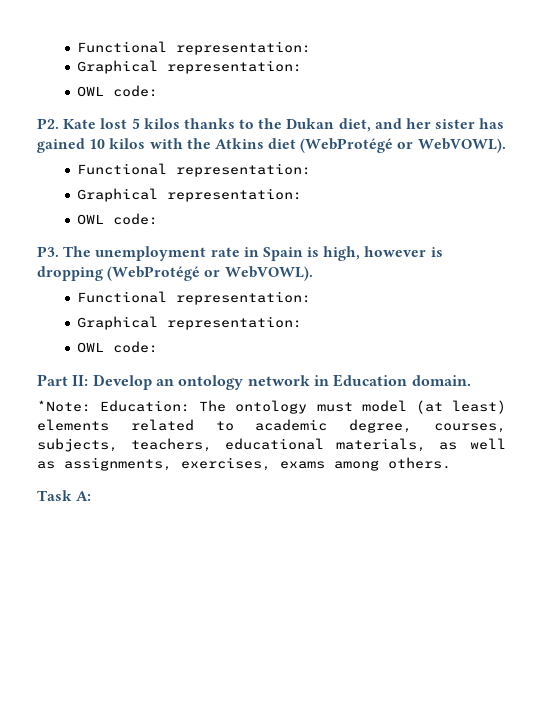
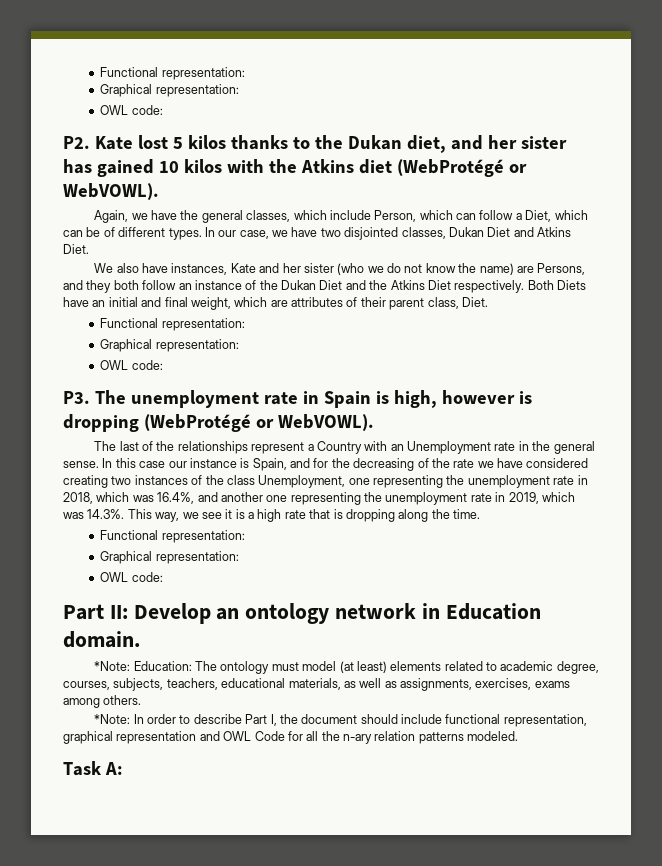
+ Again, we have the general classes, which include Person, which can follow a Diet, which can be of different types. In our case, we have two disjointed classes, Dukan Diet and Atkins Diet.
+ We also have instances, Kate and her sister (who we do not know the name) are Persons, and they both follow an instance of the Dukan Diet and the Atkins Diet respectively. Both Diets have an initial and final weight, which are attributes of their parent class, Diet.
+ The last of the relationships represent a Country with an Unemployment rate in the general sense. In this case our instance is Spain, and for the decreasing of the rate we have considered creating two instances of the class Unemployment, one representing the unemployment rate in 2018, which was 16.4%, and another one representing the unemployment rate in 2019, which was 14.3%. This way, we see it is a high rate that is dropping along the time.
+ *Note: In order to describe Part I, the document should include functional representation, graphical representation and OWL Code for all the n-ary relation patterns modeled.

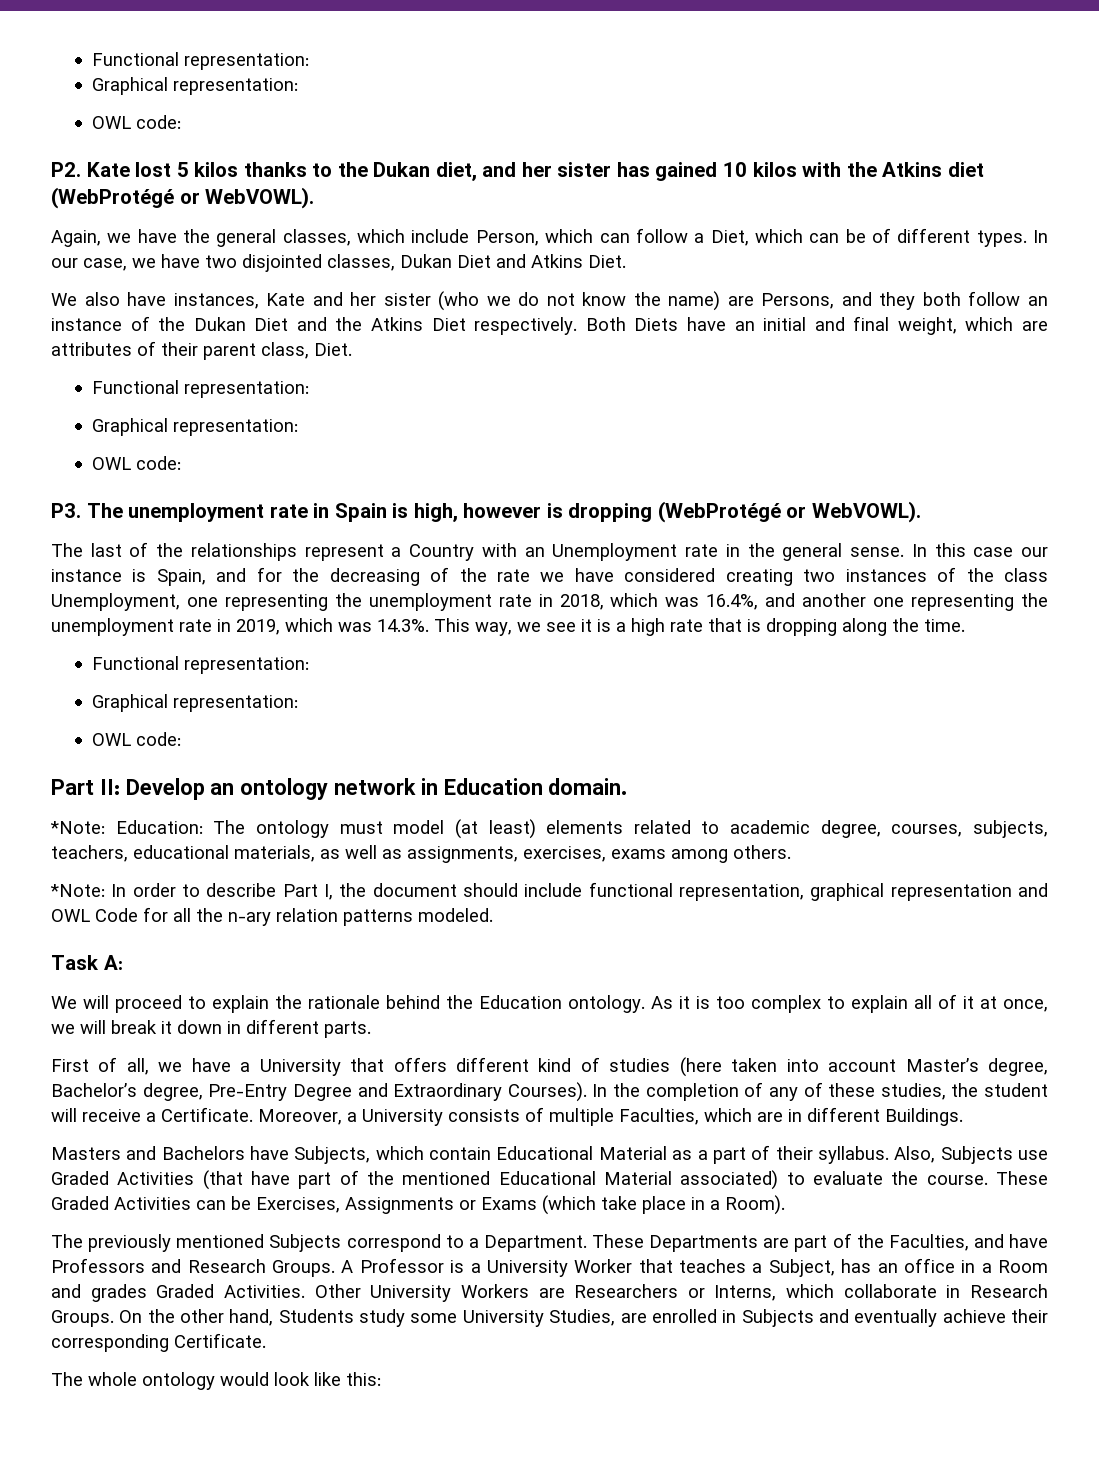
+ We will proceed to explain the rationale behind the Education ontology. As it is too complex to explain all of it at once, we will break it down in different parts.
+ First of all, we have a University that offers different kind of studies (here taken into account Master’s degree, Bachelor’s degree, Pre-Entry Degree and Extraordinary Courses). In the completion of any of these studies, the student will receive a Certificate. Moreover, a University consists of multiple Faculties, which are in different Buildings.
+ Masters and Bachelors have Subjects, which contain Educational Material as a part of their syllabus. Also, Subjects use Graded Activities (that have part of the mentioned Educational Material associated) to evaluate the course. These Graded Activities can be Exercises, Assignments or Exams (which take place in a Room).
+ The previously mentioned Subjects correspond to a Department. These Departments are part of the Faculties, and have Professors and Research Groups. A Professor is a University Worker that teaches a Subject, has an office in a Room and grades Graded Activities. Other University Workers are Researchers or Interns, which collaborate in Research Groups. On the other hand, Students study some University Studies, are enrolled in Subjects and eventually achieve their corresponding Certificate.
+ The whole ontology would look like this:

